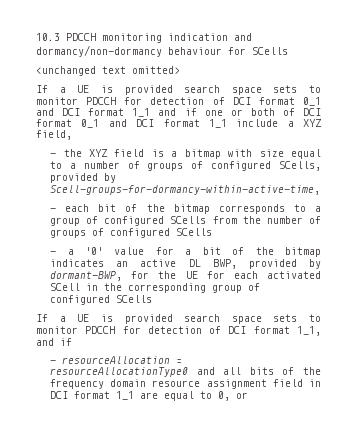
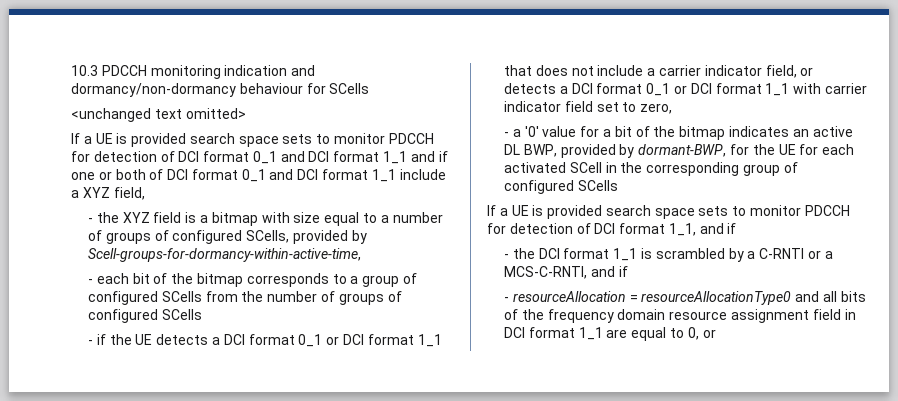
+ - if the UE detects a DCI format 0_1 or DCI format 1_1 that does not include a carrier indicator field, or detects a DCI format 0_1 or DCI format 1_1 with carrier indicator field set to zero,
+ - the DCI format 1_1 is scrambled by a C-RNTI or a MCS-C-RNTI, and if

